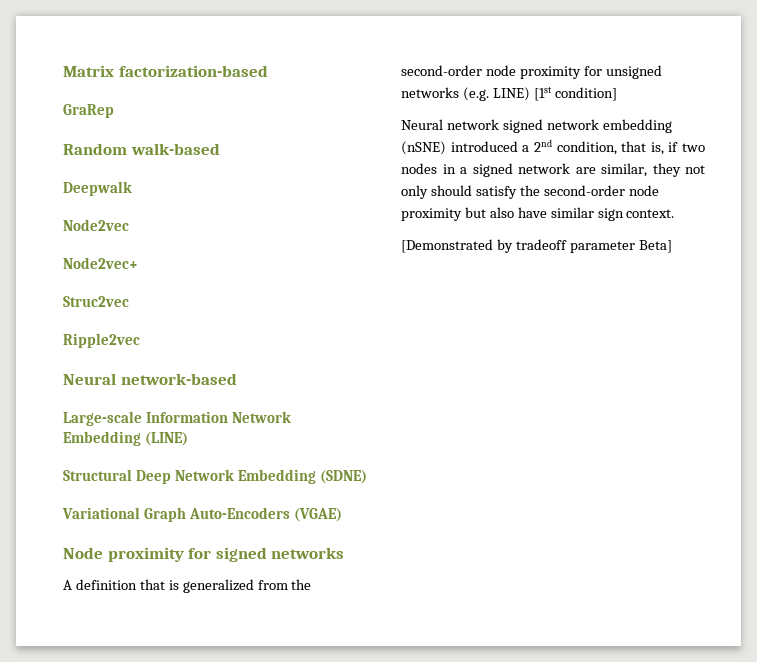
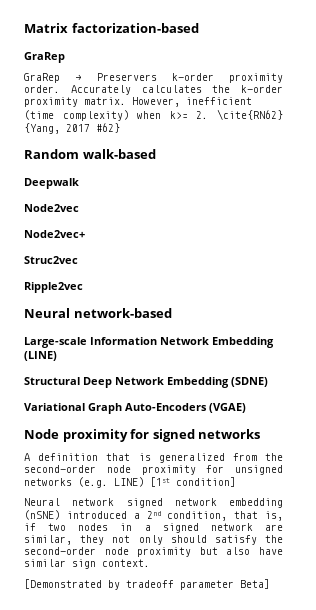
+ GraRep → Preservers k-order proximity order. Accurately calculates the k-order proximity matrix. However, inefficient (time complexity) when k>= 2. \cite{RN62} {Yang, 2017 #62}

